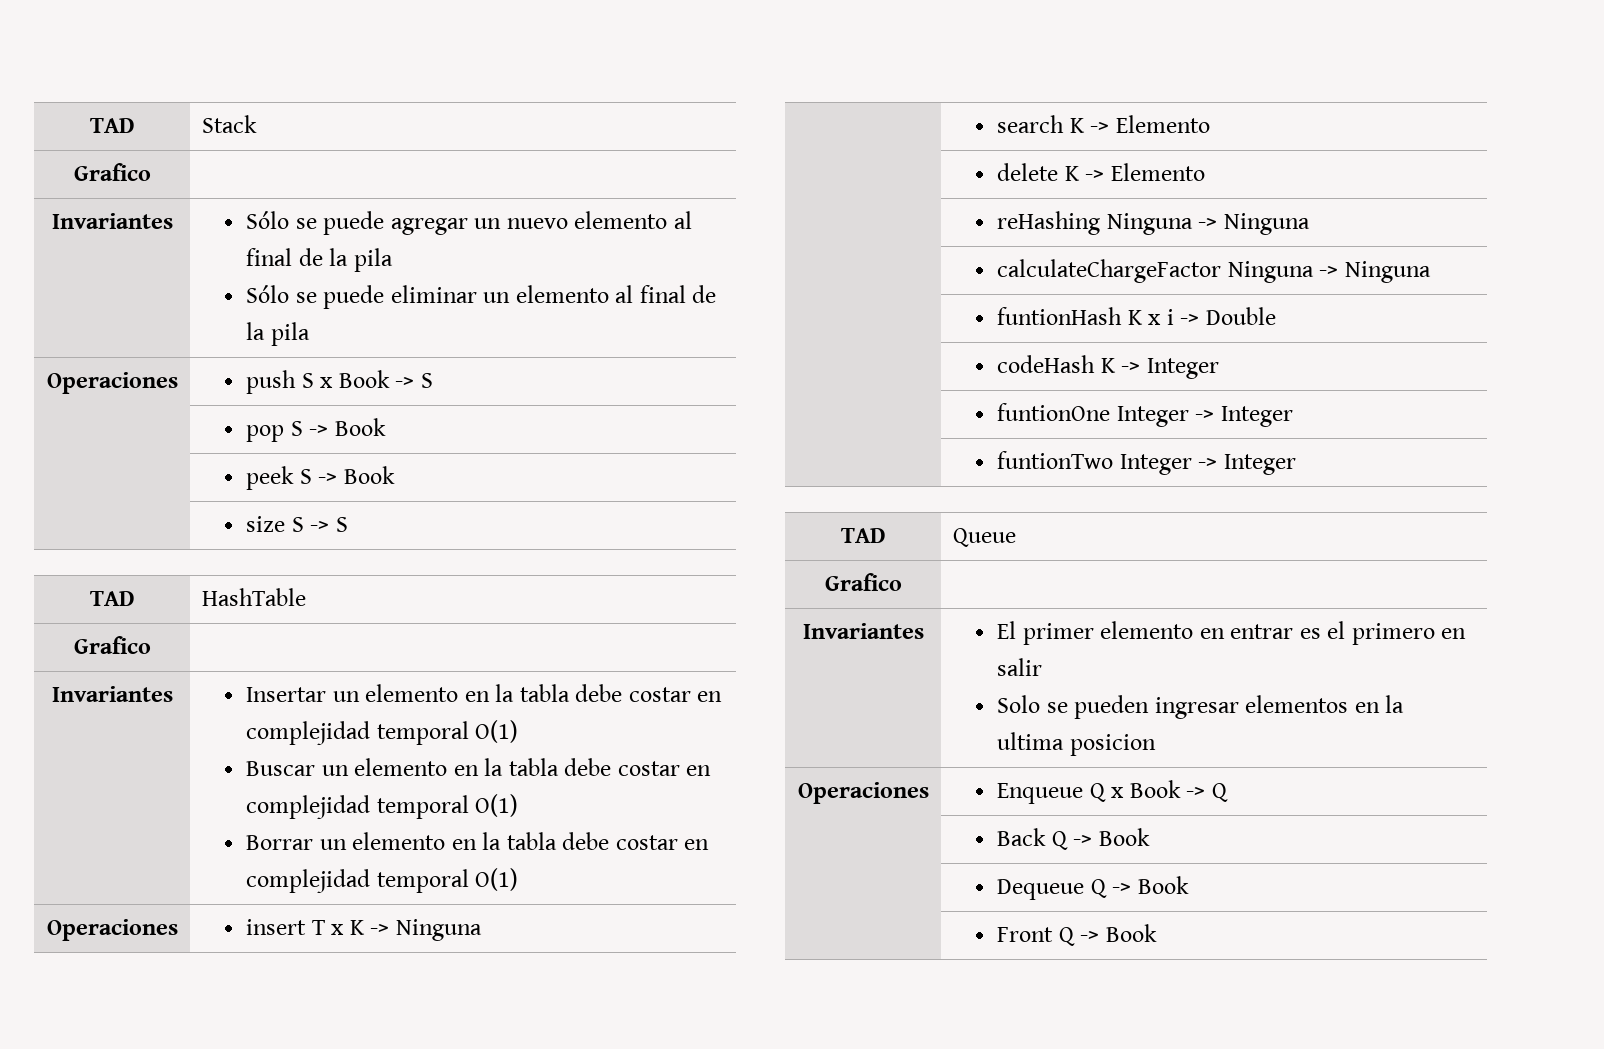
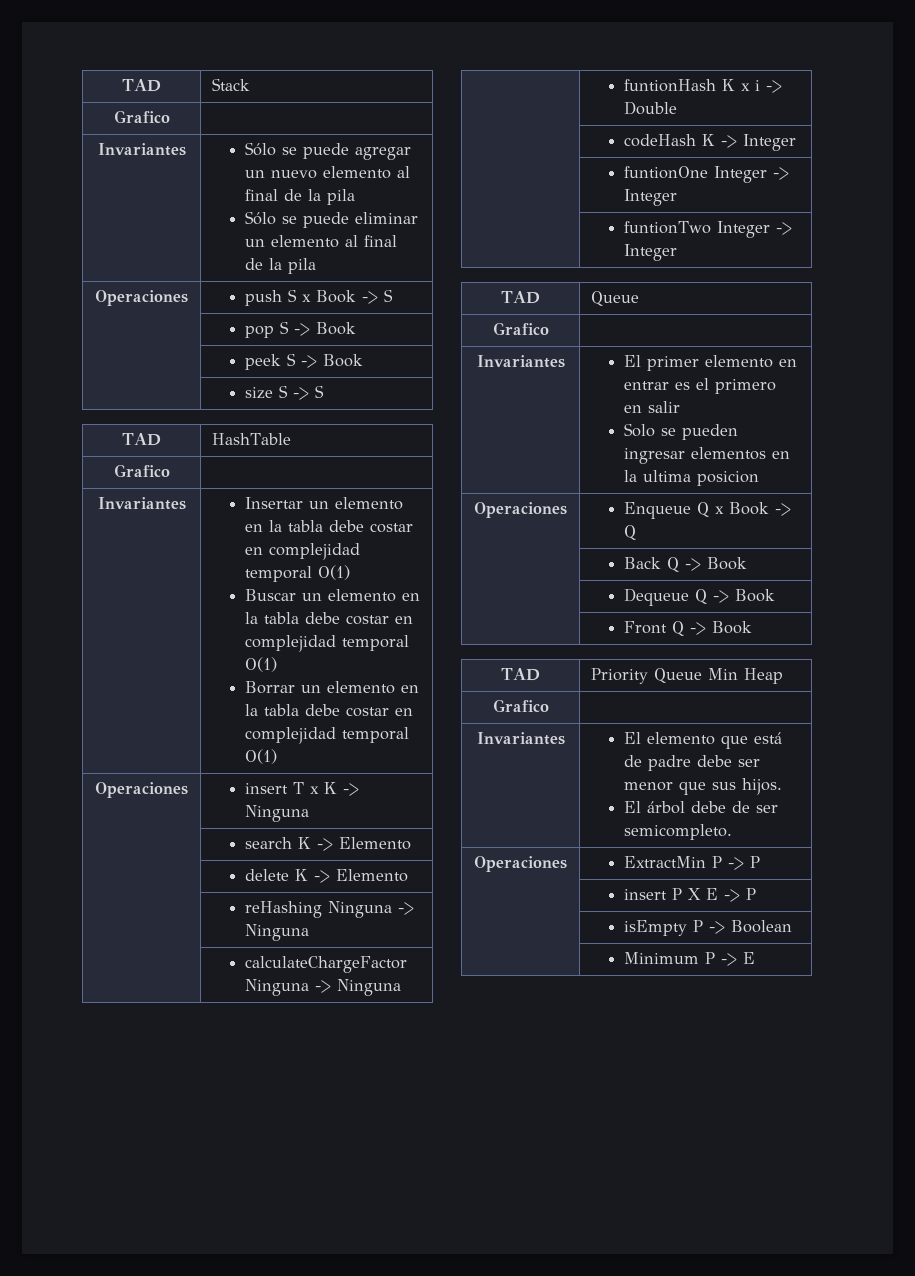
+ TAD | Priority Queue Min Heap
+ Grafico |
+ Invariantes | El elemento que está de padre debe ser menor que sus hijos.
+ El árbol debe de ser semicompleto.
+ Operaciones | ExtractMin P -> P
+ | insert P X E -> P
+ | isEmpty P -> Boolean
+ | Minimum P -> E

